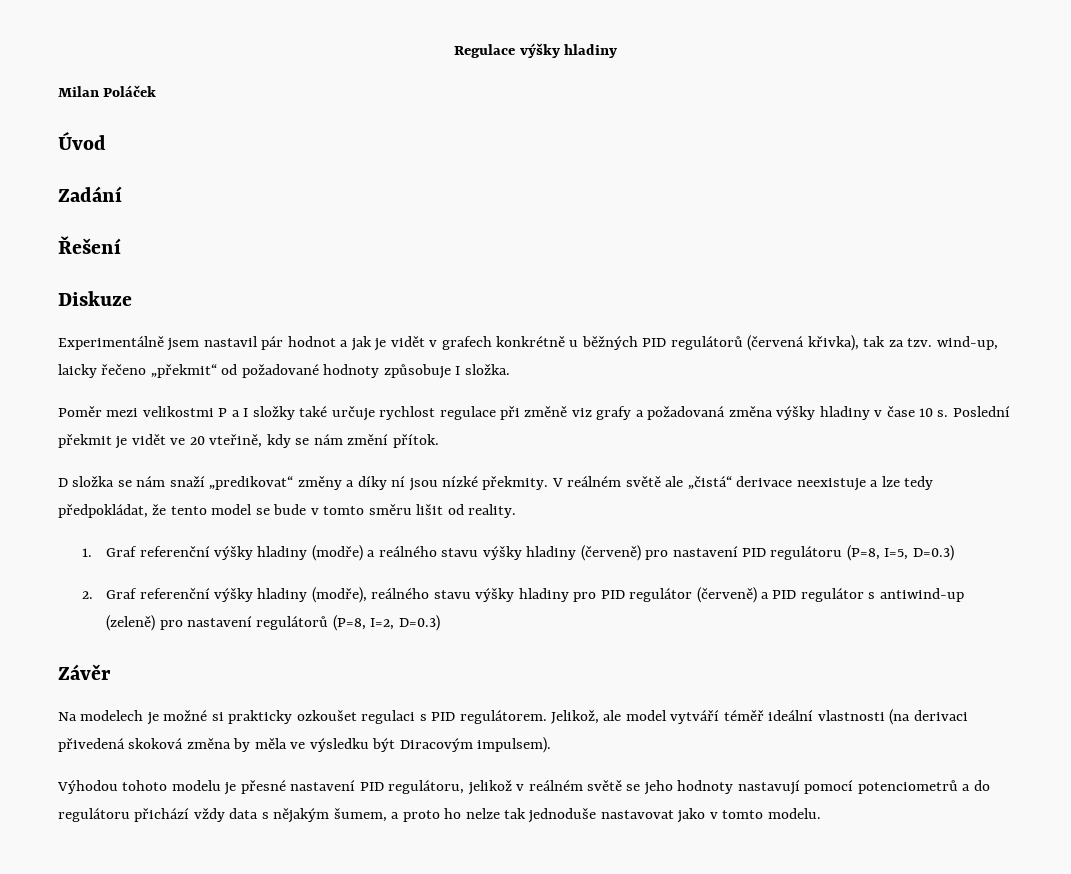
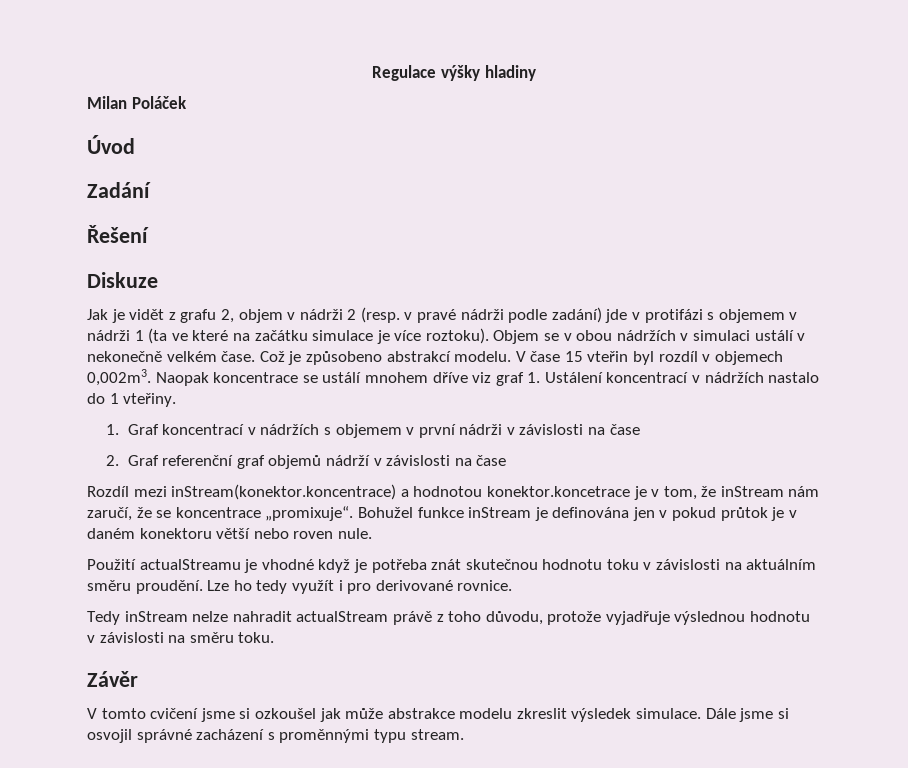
- Experimentálně jsem nastavil pár hodnot a jak je vidět v grafech konkrétně u běžných PID regulátorů (červená křivka), tak za tzv. wind-up, laicky řečeno „překmit“ od požadované hodnoty způsobuje I složka.
- Poměr mezi velikostmi P a I složky také určuje rychlost regulace při změně viz grafy a požadovaná změna výšky hladiny v čase 10 s. Poslední překmit je vidět ve 20 vteřině, kdy se nám změní přítok.
- D složka se nám snaží „predikovat“ změny a díky ní jsou nízké překmity. V reálném světě ale „čistá“ derivace neexistuje a lze tedy předpokládat, že tento model se bude v tomto směru lišit od reality.
- 1. Graf referenční výšky hladiny (modře) a reálného stavu výšky hladiny (červeně) pro nastavení PID regulátoru (P=8, I=5, D=0.3)
- 2. Graf referenční výšky hladiny (modře), reálného stavu výšky hladiny pro PID regulátor (červeně) a PID regulátor s antiwind-up (zeleně) pro nastavení regulátorů (P=8, I=2, D=0.3)
+ Jak je vidět z grafu 2, objem v nádrži 2 (resp. v pravé nádrži podle zadání) jde v protifázi s objemem v nádrži 1 (ta ve které na začátku simulace je více roztoku). Objem se v obou nádržích v simulaci ustálí v nekonečně velkém čase. Což je způsobeno abstrakcí modelu. V čase 15 vteřin byl rozdíl v objemech 0,002m3. Naopak koncentrace se ustálí mnohem dříve viz graf 1. Ustálení koncentrací v nádržích nastalo do 1 vteřiny.
+ 1. Graf koncentrací v nádržích s objemem v první nádrži v závislosti na čase
+ 2. Graf referenční graf objemů nádrží v závislosti na čase
+ Rozdíl mezi inStream(konektor.koncentrace) a hodnotou konektor.koncetrace je v tom, že inStream nám zaručí, že se koncentrace „promixuje“. Bohužel funkce inStream je definována jen v pokud průtok je v daném konektoru větší nebo roven nule.
+ Použití actualStreamu je vhodné když je potřeba znát skutečnou hodnotu toku v závislosti na aktuálním směru proudění. Lze ho tedy využít i pro derivované rovnice.
+ Tedy inStream nelze nahradit actualStream právě z toho důvodu, protože vyjadřuje výslednou hodnotu v závislosti na směru toku.
  Závěr
- Na modelech je možné si prakticky ozkoušet regulaci s PID regulátorem. Jelikož, ale model vytváří téměř ideální vlastnosti (na derivaci přivedená skoková změna by měla ve výsledku být Diracovým impulsem).
- Výhodou tohoto modelu je přesné nastavení PID regulátoru, jelikož v reálném světě se jeho hodnoty nastavují pomocí potenciometrů a do regulátoru přichází vždy data s nějakým šumem, a proto ho nelze tak jednoduše nastavovat jako v tomto modelu.
+ V tomto cvičení jsme si ozkoušel jak může abstrakce modelu zkreslit výsledek simulace. Dále jsme si osvojil správné zacházení s proměnnými typu stream.

